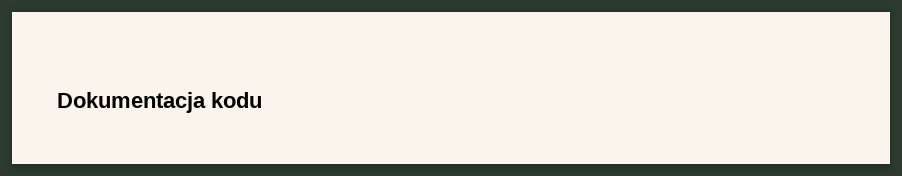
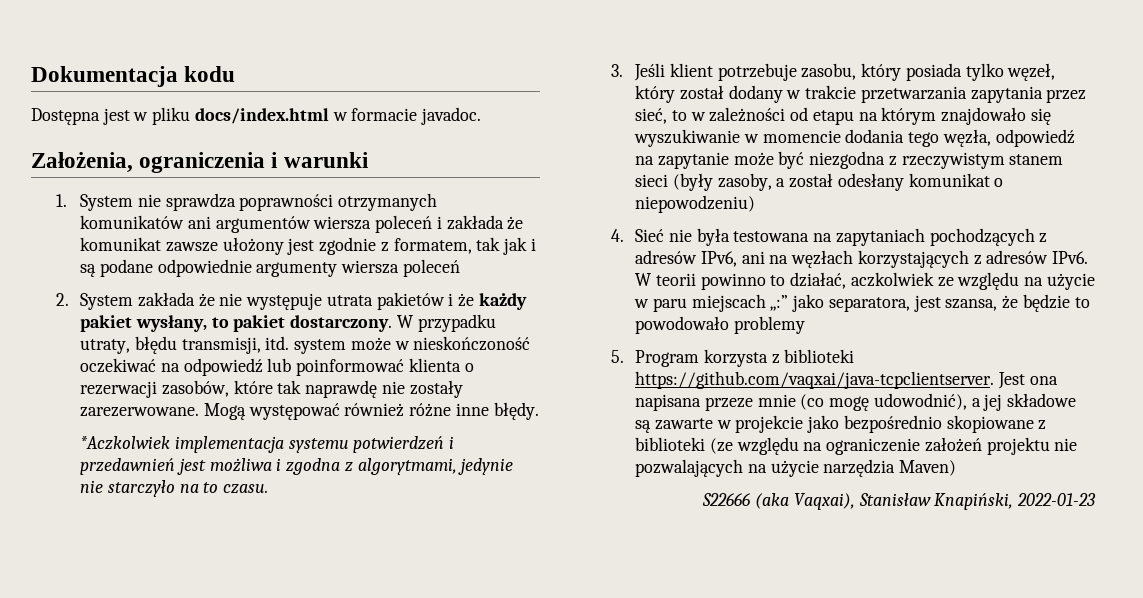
+ Dostępna jest w pliku docs/index.html w formacie javadoc.
+ Założenia, ograniczenia i warunki
+ 1. System nie sprawdza poprawności otrzymanych komunikatów ani argumentów wiersza poleceń i zakłada że komunikat zawsze ułożony jest zgodnie z formatem, tak jak i są podane odpowiednie argumenty wiersza poleceń
+ 2. System zakłada że nie występuje utrata pakietów i że każdy pakiet wysłany, to pakiet dostarczony. W przypadku utraty, błędu transmisji, itd. system może w nieskończoność oczekiwać na odpowiedź lub poinformować klienta o rezerwacji zasobów, które tak naprawdę nie zostały zarezerwowane. Mogą występować również różne inne błędy.
+ *Aczkolwiek implementacja systemu potwierdzeń i przedawnień jest możliwa i zgodna z algorytmami, jedynie nie starczyło na to czasu.
+ 3. Jeśli klient potrzebuje zasobu, który posiada tylko węzeł, który został dodany w trakcie przetwarzania zapytania przez sieć, to w zależności od etapu na którym znajdowało się wyszukiwanie w momencie dodania tego węzła, odpowiedź na zapytanie może być niezgodna z rzeczywistym stanem sieci (były zasoby, a został odesłany komunikat o niepowodzeniu)
+ 4. Sieć nie była testowana na zapytaniach pochodzących z adresów IPv6, ani na węzłach korzystających z adresów IPv6. W teorii powinno to działać, aczkolwiek ze względu na użycie w paru miejscach „:” jako separatora, jest szansa, że będzie to powodowało problemy
+ 5. Program korzysta z biblioteki https://github.com/vaqxai/java-tcpclientserver. Jest ona napisana przeze mnie (co mogę udowodnić), a jej składowe są zawarte w projekcie jako bezpośrednio skopiowane z biblioteki (ze względu na ograniczenie założeń projektu nie pozwalających na użycie narzędzia Maven)
+ S22666 (aka Vaqxai), Stanisław Knapiński, 2022-01-23

